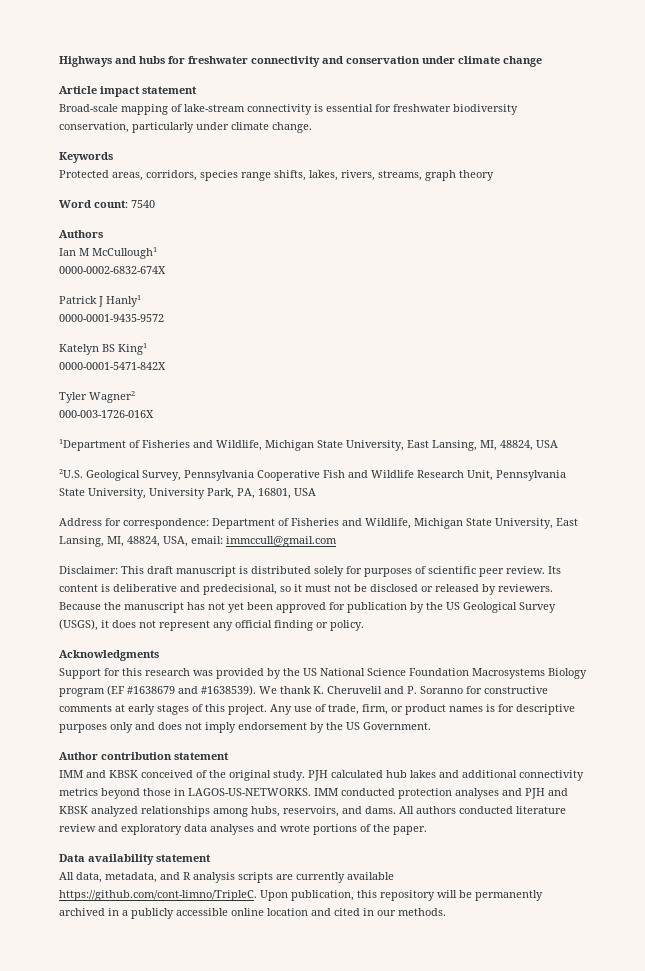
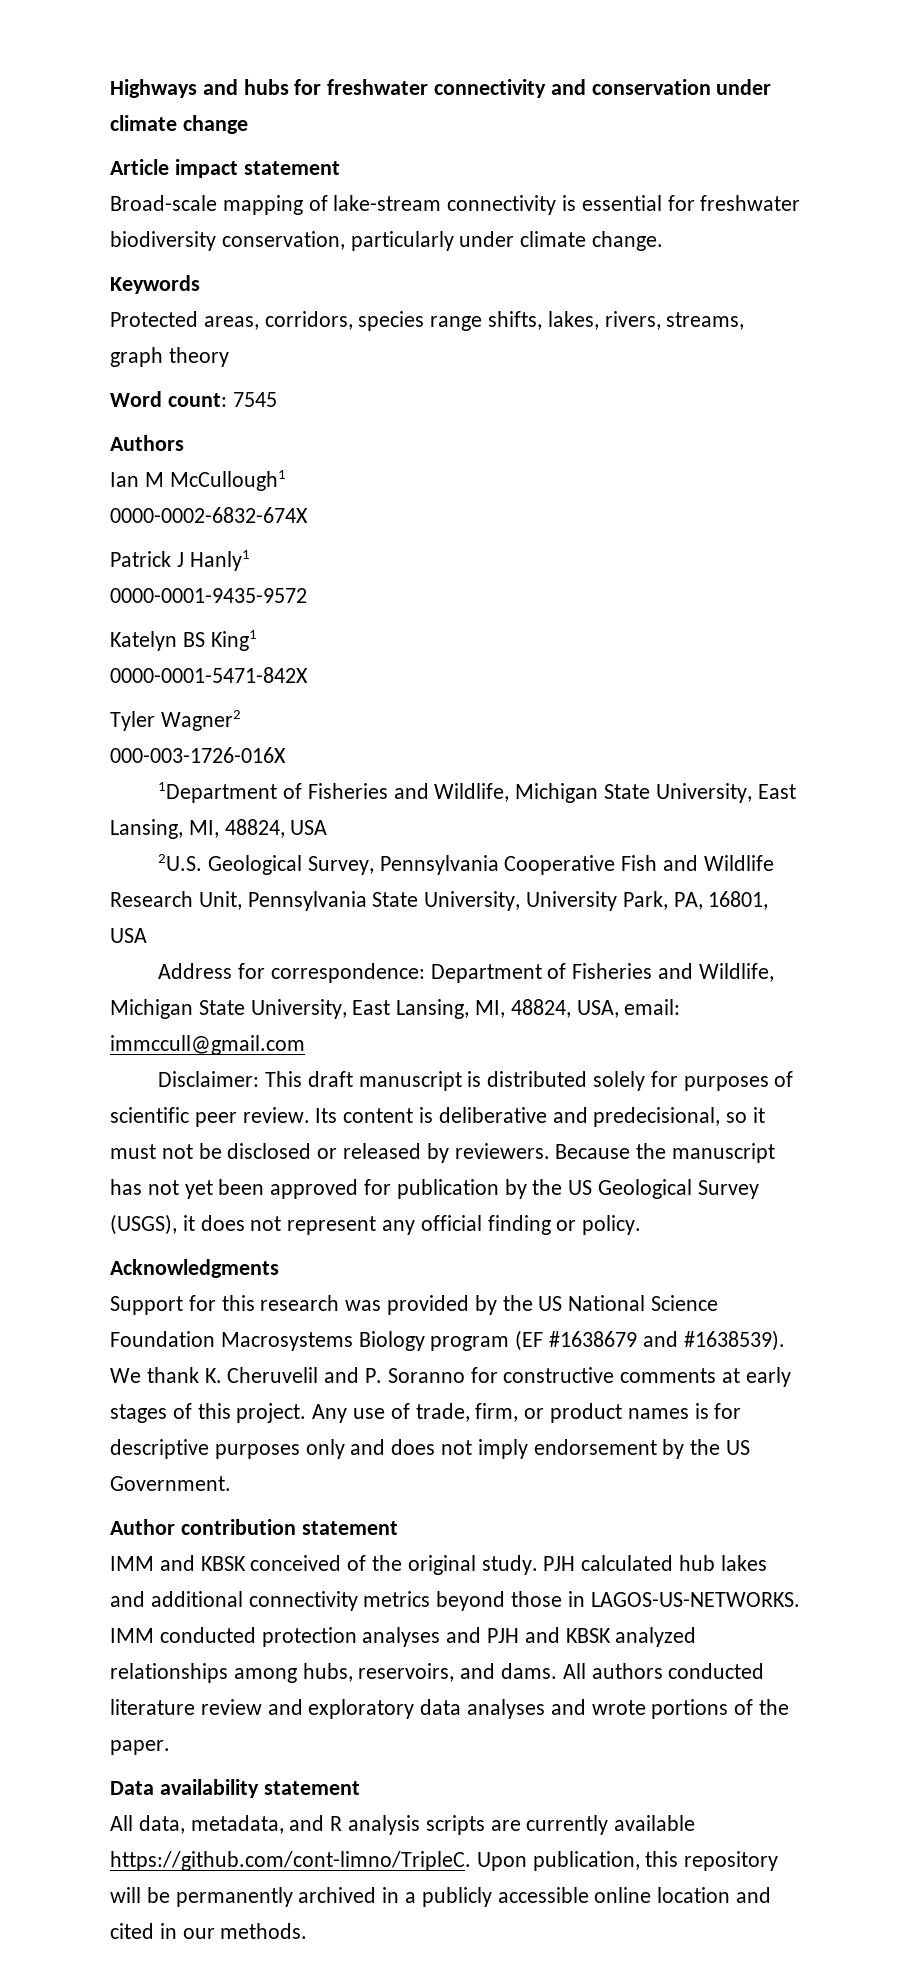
- Word count: 7540
+ Word count: 7545

